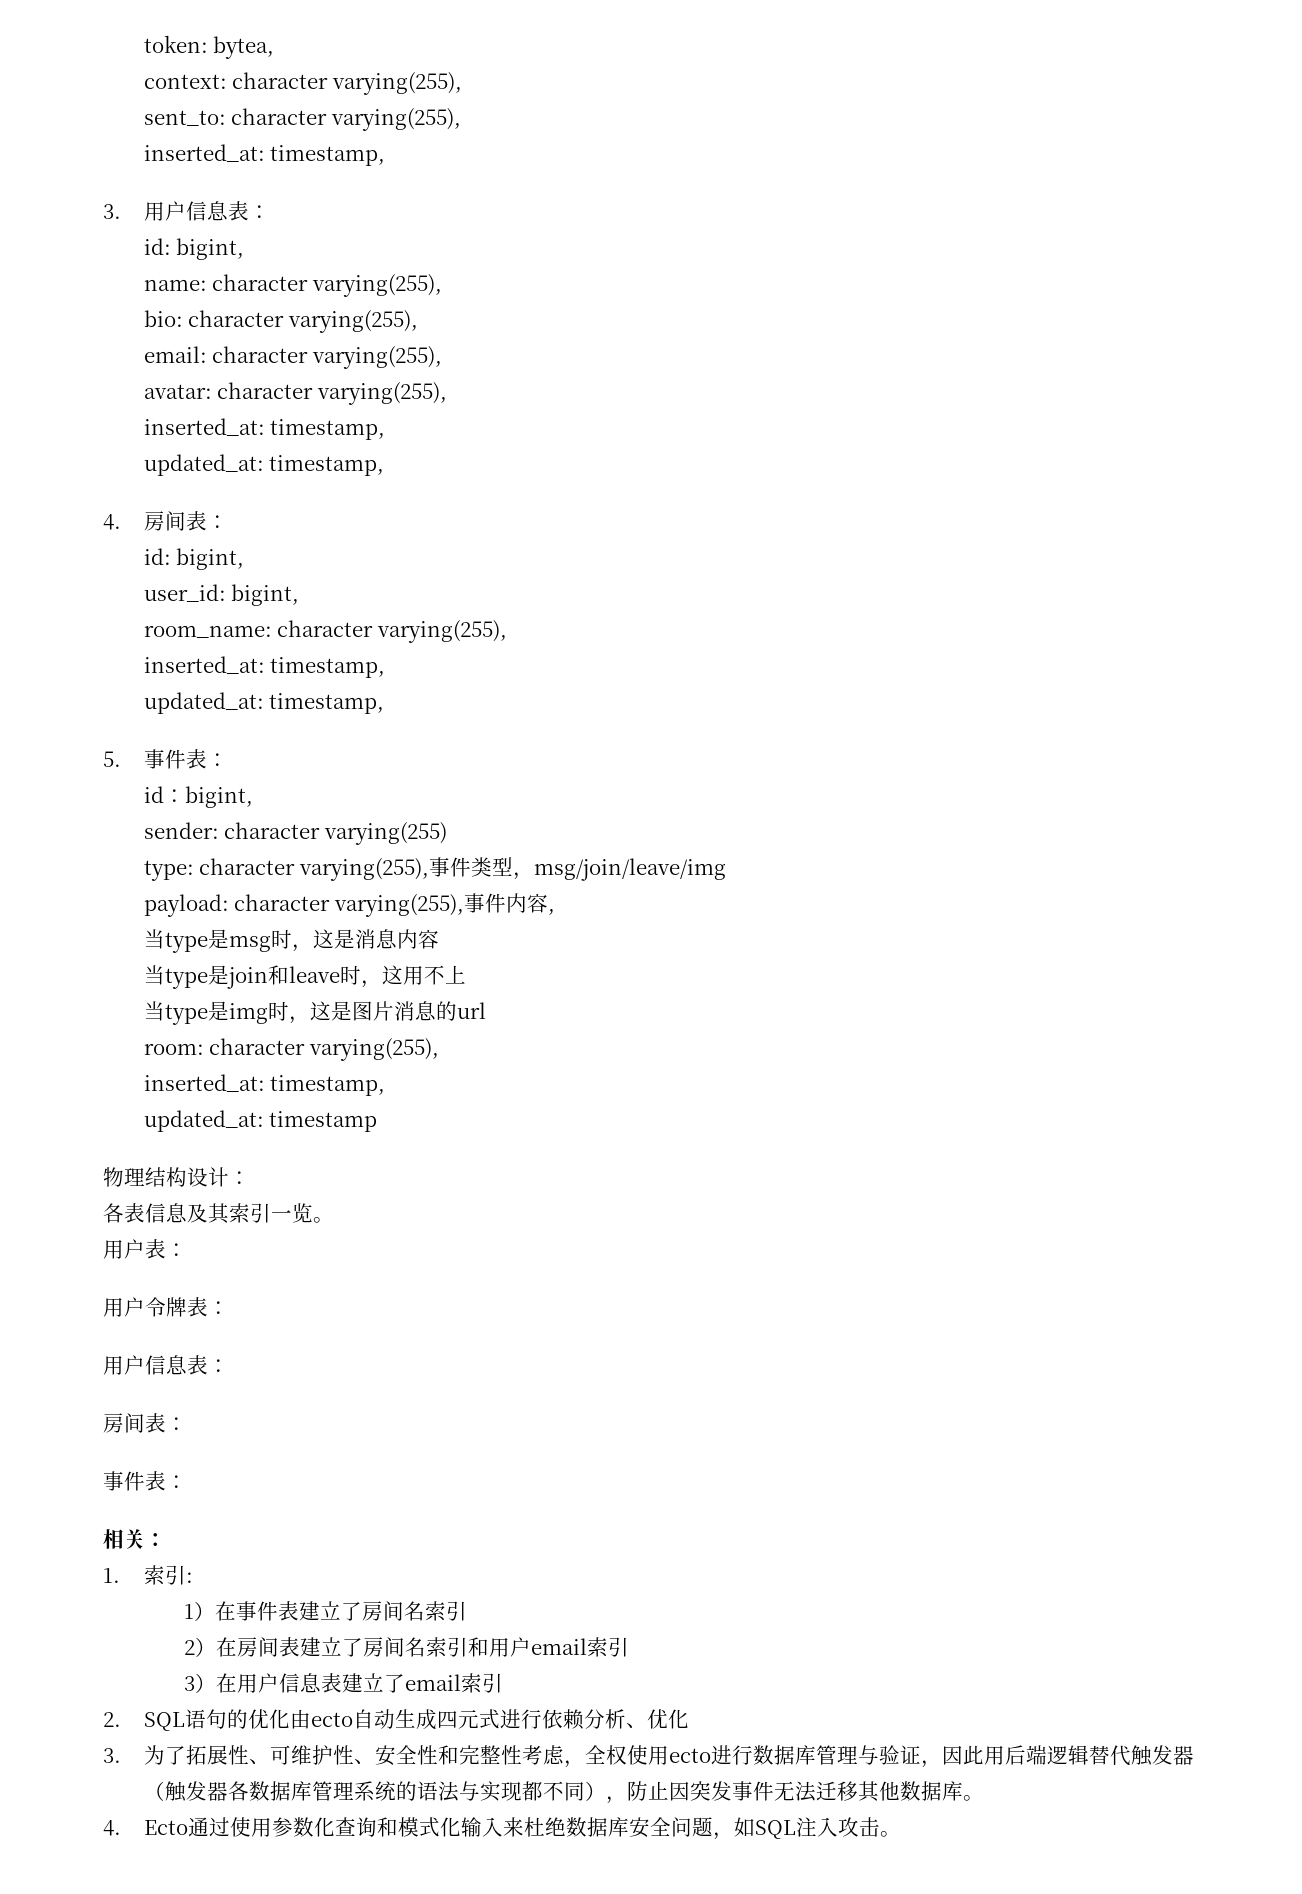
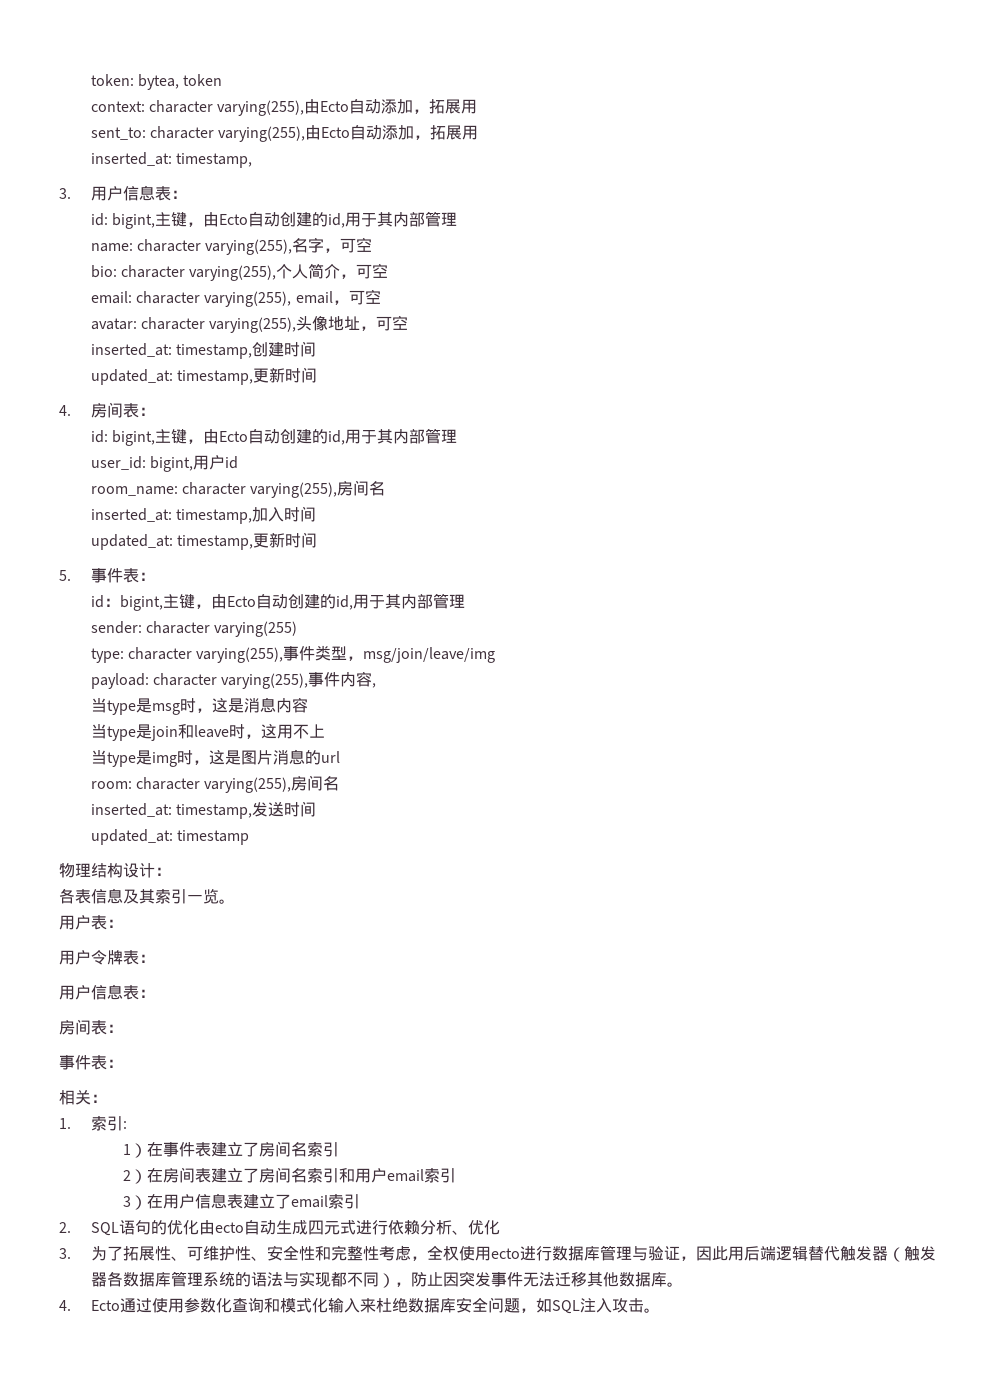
- token: bytea,
+ token: bytea, token
- context: character varying(255),
- sent_to: character varying(255),
+ context: character varying(255),由Ecto自动添加，拓展用
+ sent_to: character varying(255),由Ecto自动添加，拓展用
  3.用户信息表：
- id: bigint,
+ id: bigint,主键，由Ecto自动创建的id,用于其内部管理
- name: character varying(255),
+ name: character varying(255),名字，可空
- bio: character varying(255),
+ bio: character varying(255),个人简介，可空
- email: character varying(255),
+ email: character varying(255), email，可空
- avatar: character varying(255),
- inserted_at: timestamp,
- updated_at: timestamp,
+ avatar: character varying(255),头像地址，可空
+ inserted_at: timestamp,创建时间
+ updated_at: timestamp,更新时间
  4.房间表：
- id: bigint,
+ id: bigint,主键，由Ecto自动创建的id,用于其内部管理
- user_id: bigint,
+ user_id: bigint,用户id
- room_name: character varying(255),
- inserted_at: timestamp,
- updated_at: timestamp,
+ room_name: character varying(255),房间名
+ inserted_at: timestamp,加入时间
+ updated_at: timestamp,更新时间
- id：bigint,
+ id：bigint,主键，由Ecto自动创建的id,用于其内部管理
- room: character varying(255),
- inserted_at: timestamp,
+ room: character varying(255),房间名
+ inserted_at: timestamp,发送时间

